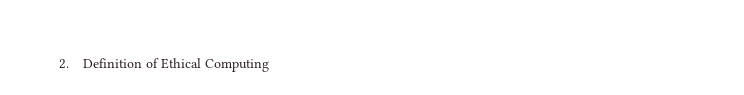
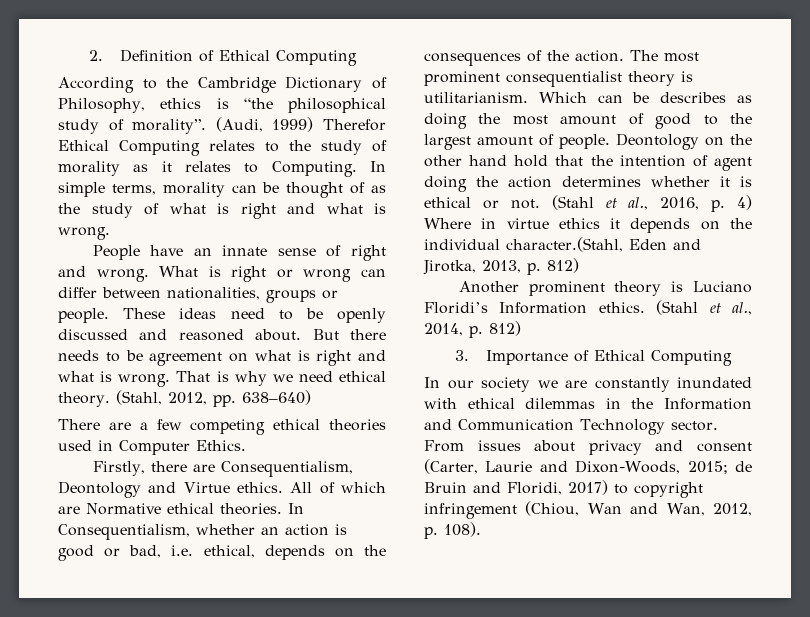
+ According to the Cambridge Dictionary of Philosophy, ethics is “the philosophical study of morality”. (Audi, 1999) Therefor Ethical Computing relates to the study of morality as it relates to Computing. In simple terms, morality can be thought of as the study of what is right and what is wrong.
+ People have an innate sense of right and wrong. What is right or wrong can differ between nationalities, groups or people. These ideas need to be openly discussed and reasoned about. But there needs to be agreement on what is right and what is wrong. That is why we need ethical theory. (Stahl, 2012, pp. 638–640)
+ There are a few competing ethical theories used in Computer Ethics.
+ Firstly, there are Consequentialism, Deontology and Virtue ethics. All of which are Normative ethical theories. In Consequentialism, whether an action is good or bad, i.e. ethical, depends on the consequences of the action. The most prominent consequentialist theory is utilitarianism. Which can be describes as doing the most amount of good to the largest amount of people. Deontology on the other hand hold that the intention of agent doing the action determines whether it is ethical or not. (Stahl et al., 2016, p. 4) Where in virtue ethics it depends on the individual character.(Stahl, Eden and Jirotka, 2013, p. 812)
+ Another prominent theory is Luciano Floridi’s Information ethics. (Stahl et al., 2014, p. 812)
+ 3. Importance of Ethical Computing
+ In our society we are constantly inundated with ethical dilemmas in the Information and Communication Technology sector. From issues about privacy and consent (Carter, Laurie and Dixon-Woods, 2015; de Bruin and Floridi, 2017) to copyright infringement (Chiou, Wan and Wan, 2012, p. 108).

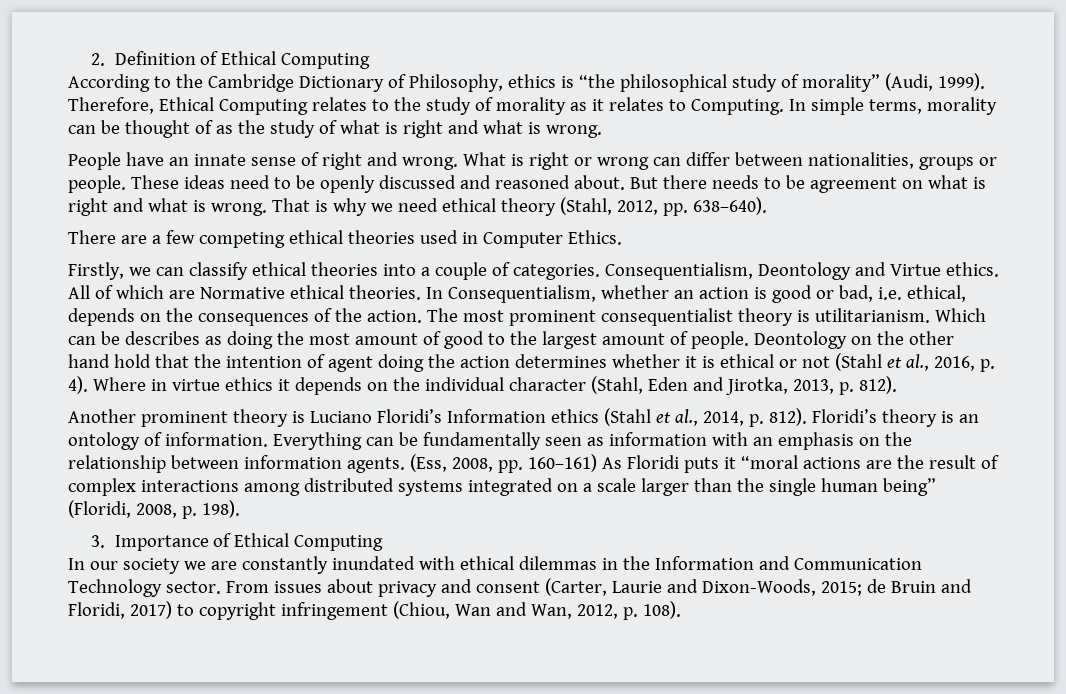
- According to the Cambridge Dictionary of Philosophy, ethics is “the philosophical study of morality”. (Audi, 1999) Therefor Ethical Computing relates to the study of morality as it relates to Computing.
+ According to the Cambridge Dictionary of Philosophy, ethics is “the philosophical study of morality” (Audi, 1999). Therefore, Ethical Computing relates to the study of morality as it relates to Computing.
- That is why we need ethical theory. (Stahl, 2012, pp. 638–640)
+ That is why we need ethical theory (Stahl, 2012, pp. 638–640).
- Firstly, there are Consequentialism, Deontology and Virtue ethics.
+ Firstly, we can classify ethical theories into a couple of categories. Consequentialism, Deontology and Virtue ethics.
- Deontology on the other hand hold that the intention of agent doing the action determines whether it is ethical or not. (Stahl et al., 2016, p. 4) Where in virtue ethics it depends on the individual character.(Stahl, Eden and Jirotka, 2013, p. 812)
+ Deontology on the other hand hold that the intention of agent doing the action determines whether it is ethical or not (Stahl et al., 2016, p. 4). Where in virtue ethics it depends on the individual character (Stahl, Eden and Jirotka, 2013, p. 812).
- Another prominent theory is Luciano Floridi’s Information ethics. (Stahl et al., 2014, p. 812)
+ Another prominent theory is Luciano Floridi’s Information ethics (Stahl et al., 2014, p. 812). Floridi’s theory is an ontology of information. Everything can be fundamentally seen as information with an emphasis on the relationship between information agents. (Ess, 2008, pp. 160–161) As Floridi puts it “moral actions are the result of complex interactions among distributed systems integrated on a scale larger than the single human being” (Floridi, 2008, p. 198).

